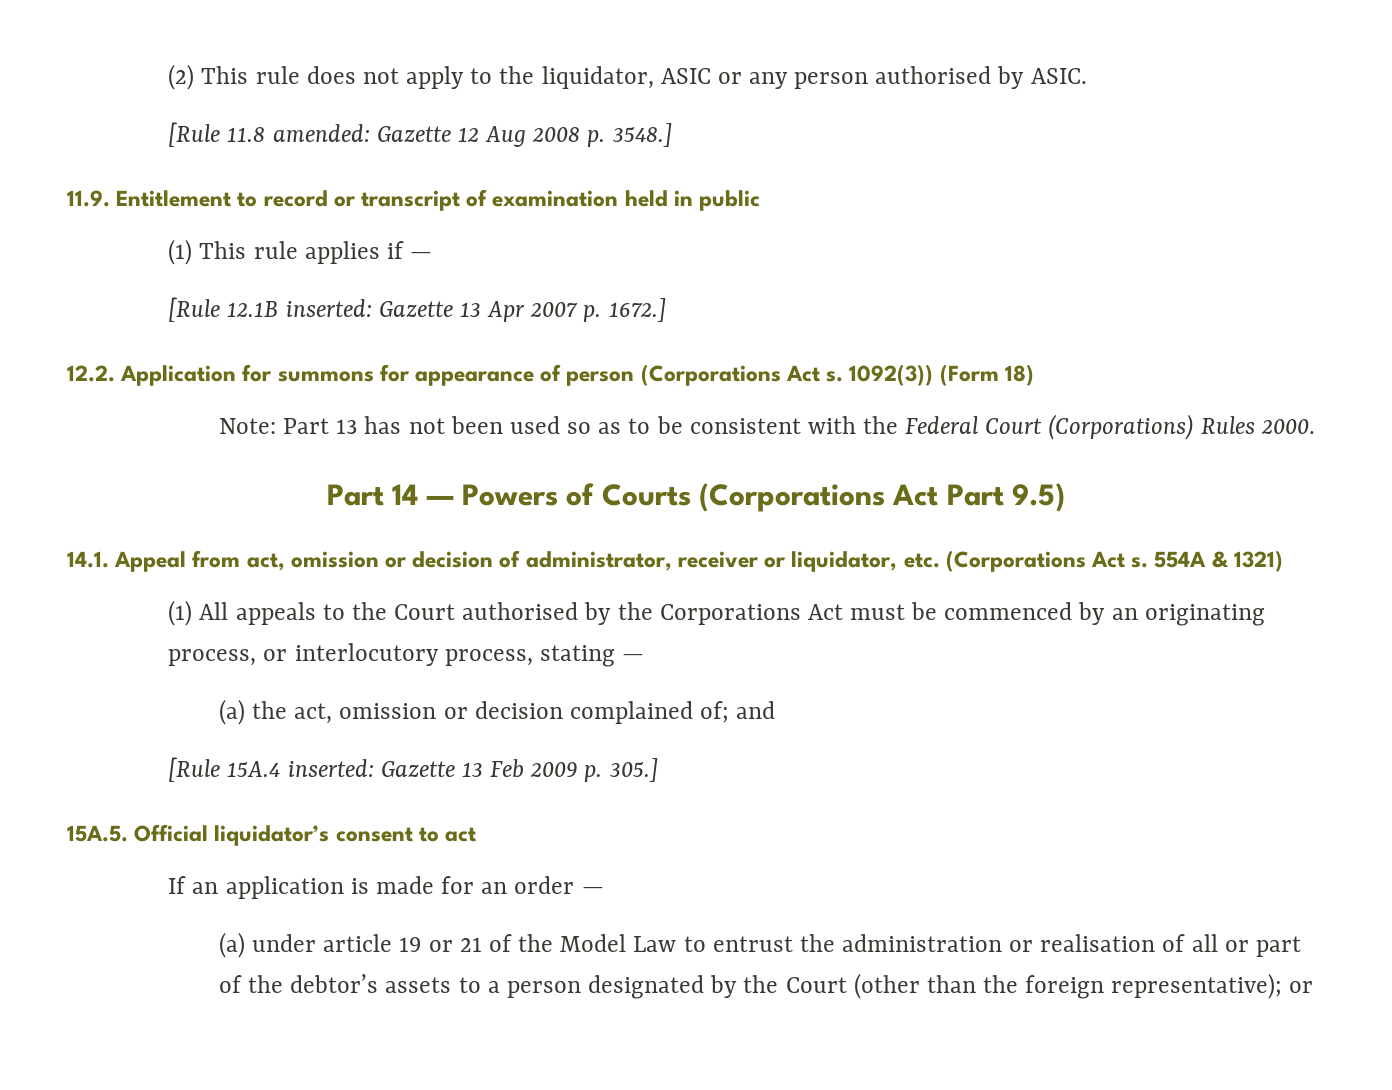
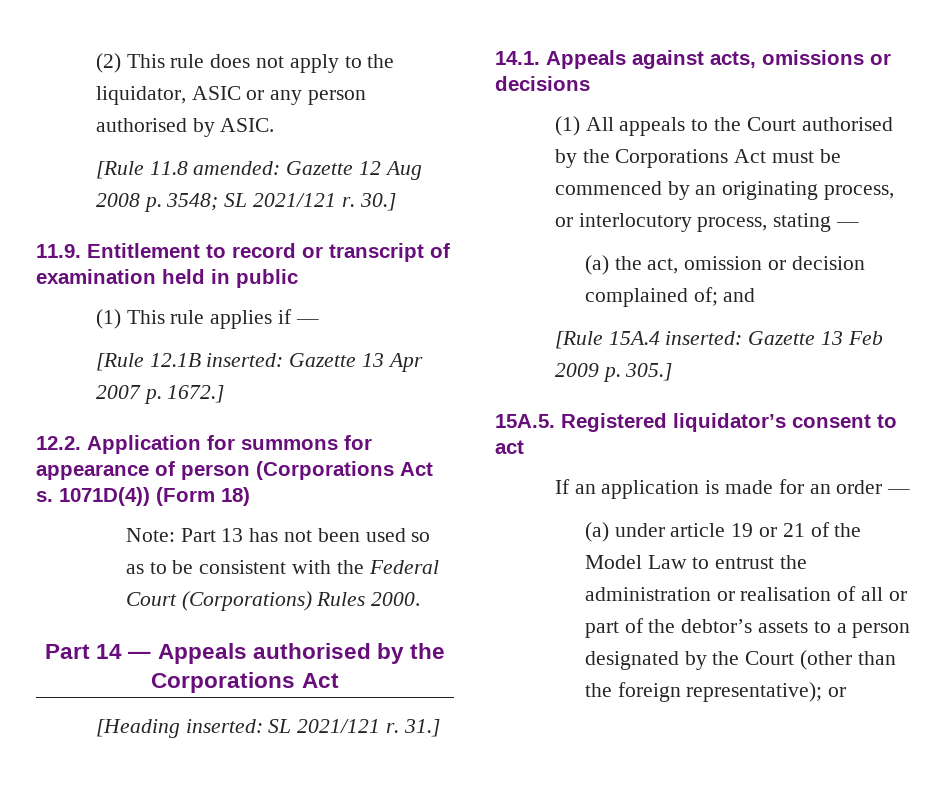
- [Rule 11.8 amended: Gazette 12 Aug 2008 p. 3548.]
+ [Rule 11.8 amended: Gazette 12 Aug 2008 p. 3548; SL 2021/121 r. 30.]
- 1092(3)) (Form 18)
+ 1071D(4)) (Form 18)
- Part 14 — Powers of Courts (Corporations Act Part 9.5)
- 14.1. Appeal from act, omission or decision of administrator, receiver or liquidator, etc. (Corporations Act s. 554A & 1321)
+ Part 14 — Appeals authorised by the Corporations Act
+ [Heading inserted: SL 2021/121 r. 31.]
+ 14.1. Appeals against acts, omissions or decisions
- 15A.5. Official liquidator’s consent to act
+ 15A.5. Registered liquidator’s consent to act

